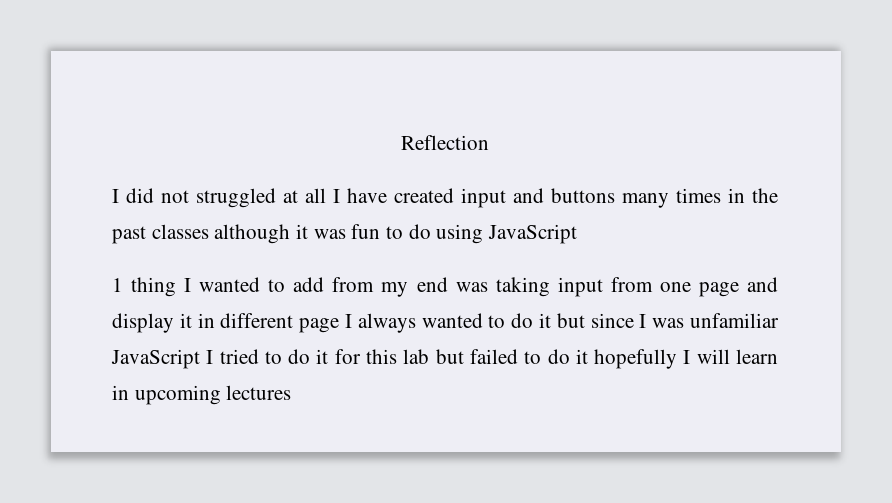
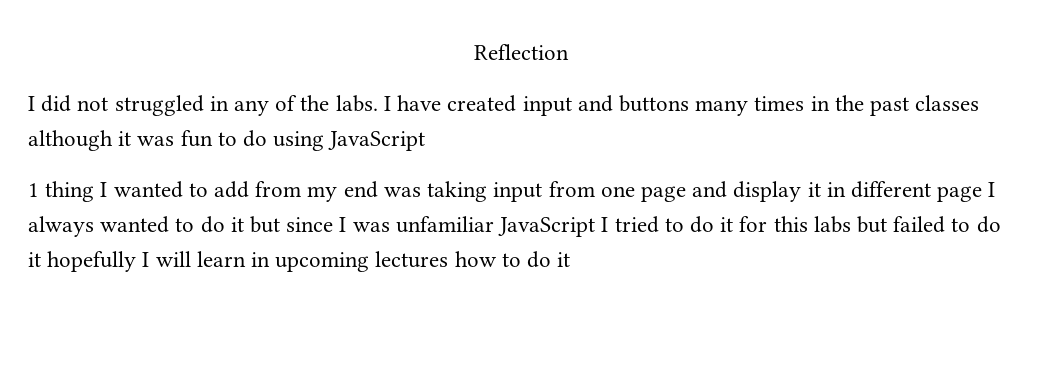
- I did not struggled at all I have created input and buttons many times in the past classes although it was fun to do using JavaScript
+ I did not struggled in any of the labs. I have created input and buttons many times in the past classes although it was fun to do using JavaScript
- 1 thing I wanted to add from my end was taking input from one page and display it in different page I always wanted to do it but since I was unfamiliar JavaScript I tried to do it for this lab but failed to do it hopefully I will learn in upcoming lectures
+ 1 thing I wanted to add from my end was taking input from one page and display it in different page I always wanted to do it but since I was unfamiliar JavaScript I tried to do it for this labs but failed to do it hopefully I will learn in upcoming lectures how to do it

